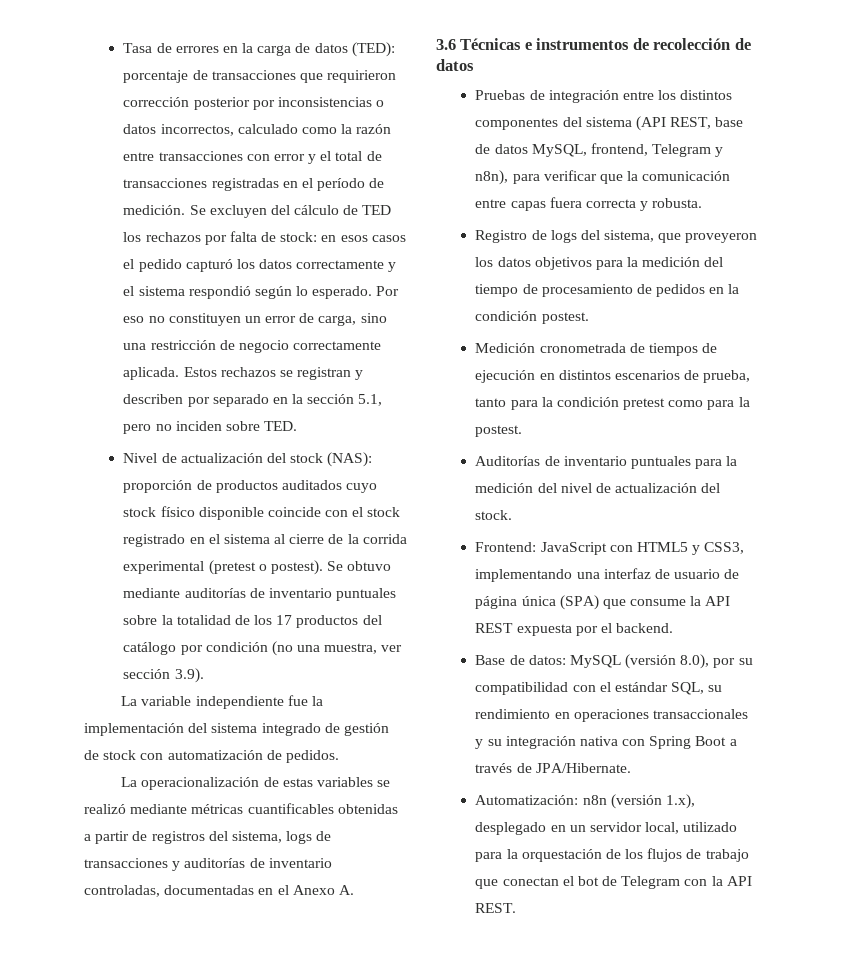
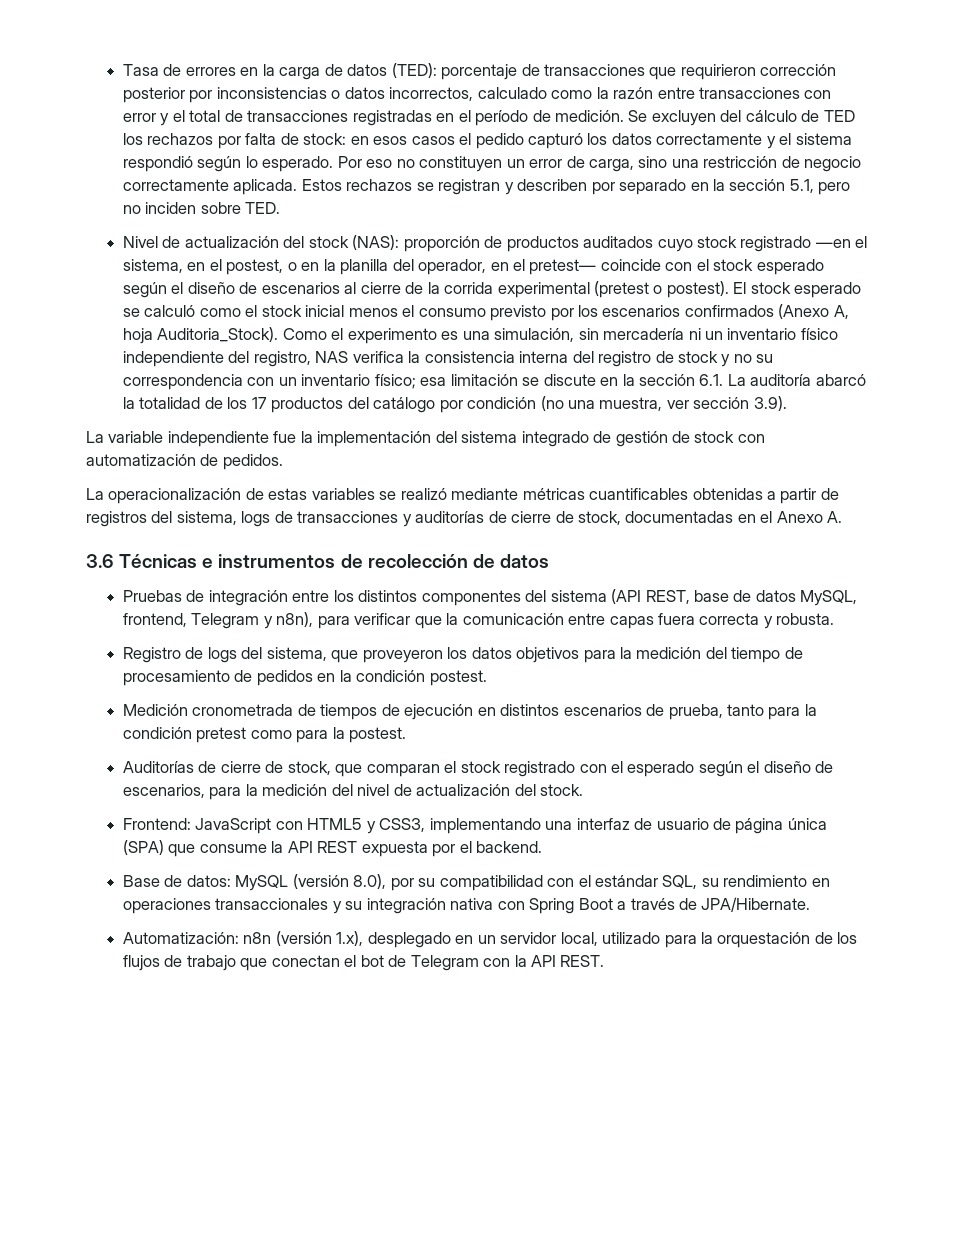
- Nivel de actualización del stock (NAS): proporción de productos auditados cuyo stock físico disponible coincide con el stock registrado en el sistema al cierre de la corrida experimental (pretest o postest).
+ Nivel de actualización del stock (NAS): proporción de productos auditados cuyo stock registrado —en el sistema, en el postest, o en la planilla del operador, en el pretest— coincide con el stock esperado según el diseño de escenarios al cierre de la corrida experimental (pretest o postest).
- Se obtuvo mediante auditorías de inventario puntuales sobre la totalidad de los 17 productos del catálogo por condición (no una muestra, ver sección 3.9).
+ El stock esperado se calculó como el stock inicial menos el consumo previsto por los escenarios confirmados (Anexo A, hoja Auditoria_Stock). Como el experimento es una simulación, sin mercadería ni un inventario físico independiente del registro, NAS verifica la consistencia interna del registro de stock y no su correspondencia con un inventario físico; esa limitación se discute en la sección 6.1. La auditoría abarcó la totalidad de los 17 productos del catálogo por condición (no una muestra, ver sección 3.9).
- La operacionalización de estas variables se realizó mediante métricas cuantificables obtenidas a partir de registros del sistema, logs de transacciones y auditorías de inventario controladas, documentadas en el Anexo A.
+ La operacionalización de estas variables se realizó mediante métricas cuantificables obtenidas a partir de registros del sistema, logs de transacciones y auditorías de cierre de stock, documentadas en el Anexo A.
- Auditorías de inventario puntuales para la medición del nivel de actualización del stock.
+ Auditorías de cierre de stock, que comparan el stock registrado con el esperado según el diseño de escenarios, para la medición del nivel de actualización del stock.

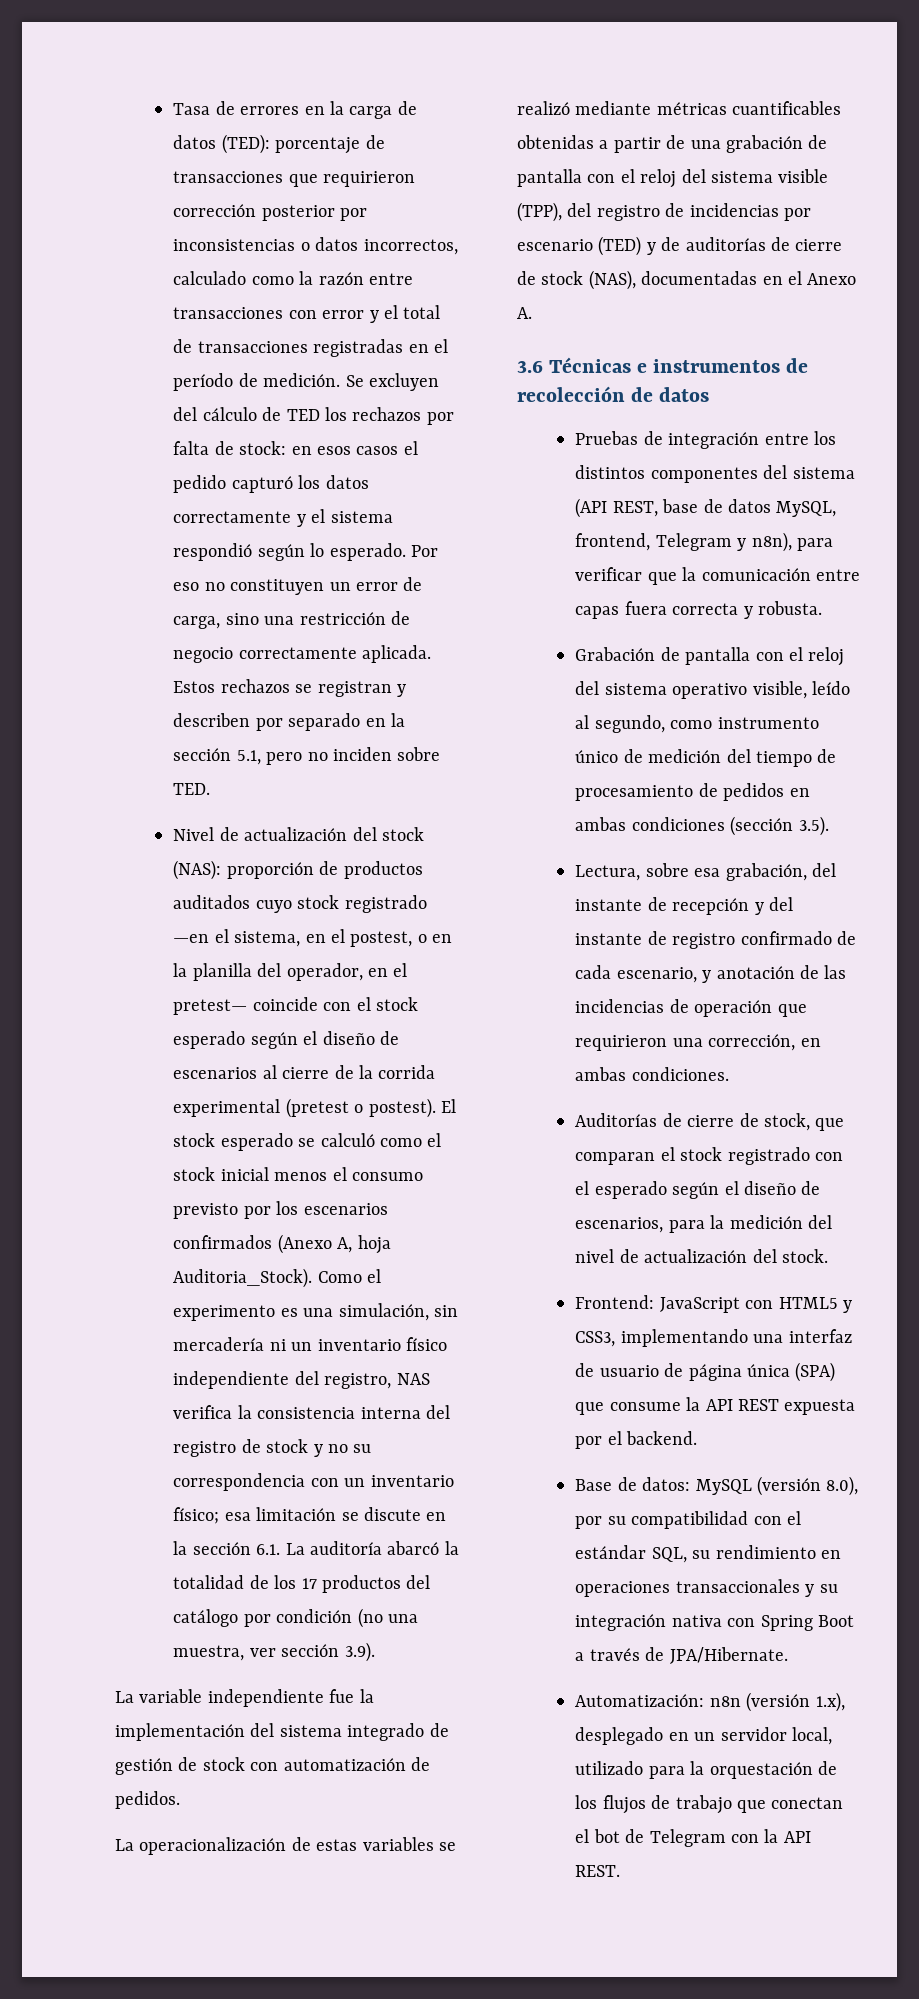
- La operacionalización de estas variables se realizó mediante métricas cuantificables obtenidas a partir de registros del sistema, logs de transacciones y auditorías de cierre de stock, documentadas en el Anexo A.
+ La operacionalización de estas variables se realizó mediante métricas cuantificables obtenidas a partir de una grabación de pantalla con el reloj del sistema visible (TPP), del registro de incidencias por escenario (TED) y de auditorías de cierre de stock (NAS), documentadas en el Anexo A.
- Registro de logs del sistema, que proveyeron los datos objetivos para la medición del tiempo de procesamiento de pedidos en la condición postest.
- Medición cronometrada de tiempos de ejecución en distintos escenarios de prueba, tanto para la condición pretest como para la postest.
+ Grabación de pantalla con el reloj del sistema operativo visible, leído al segundo, como instrumento único de medición del tiempo de procesamiento de pedidos en ambas condiciones (sección 3.5).
+ Lectura, sobre esa grabación, del instante de recepción y del instante de registro confirmado de cada escenario, y anotación de las incidencias de operación que requirieron una corrección, en ambas condiciones.

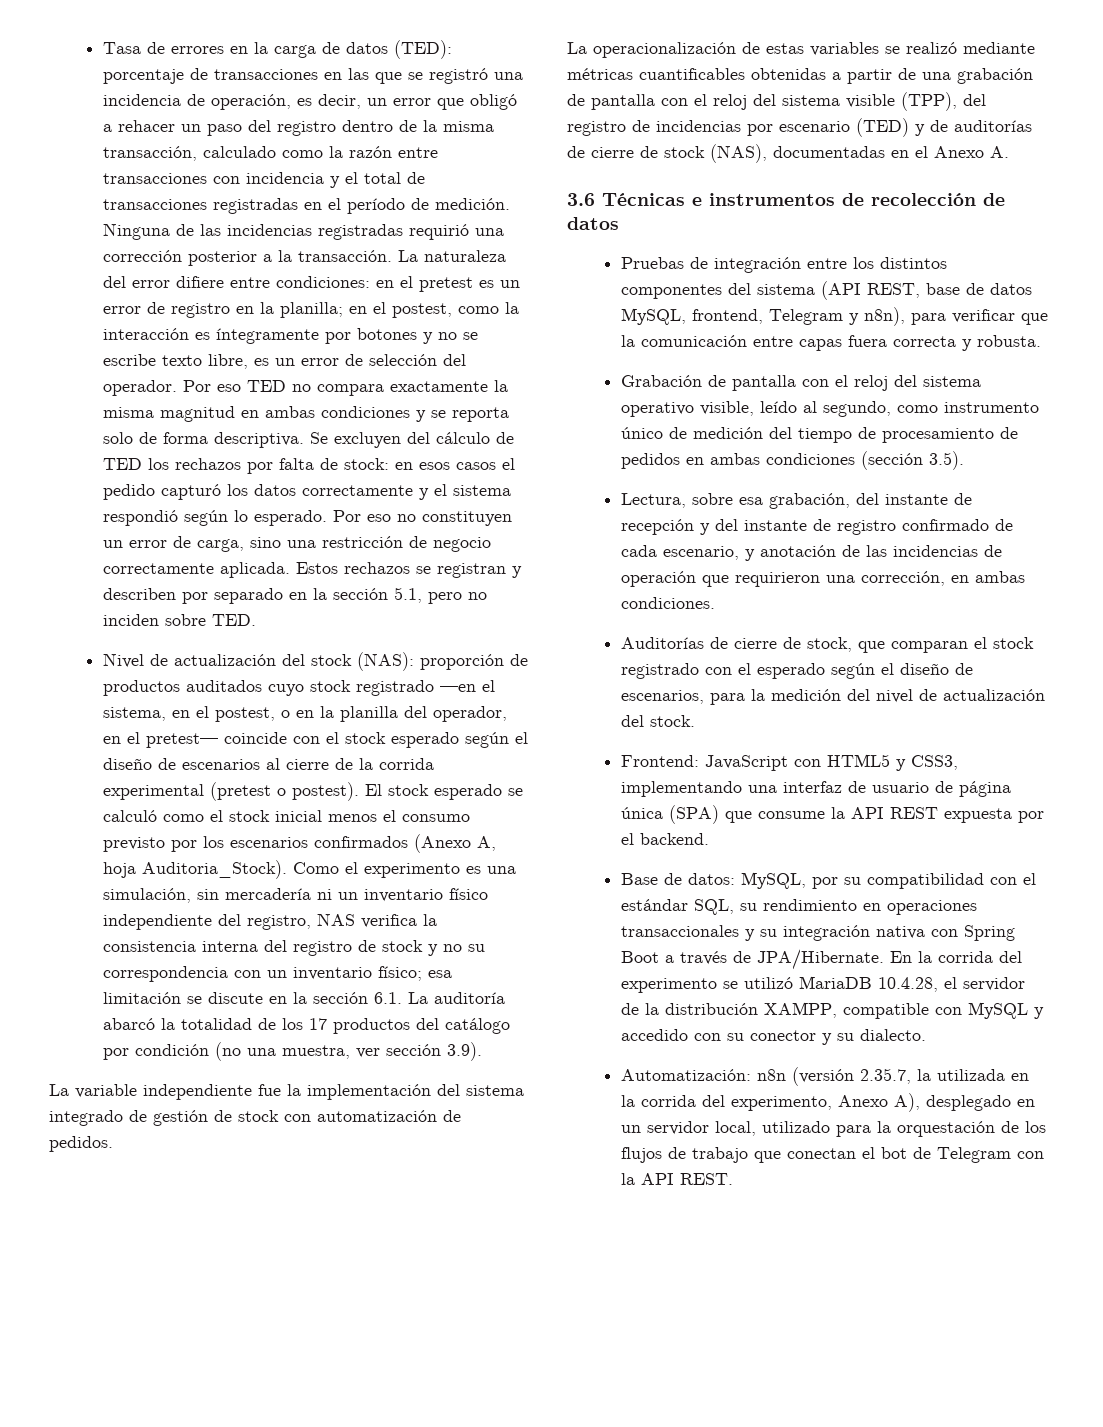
- Tasa de errores en la carga de datos (TED): porcentaje de transacciones que requirieron corrección posterior por inconsistencias o datos incorrectos, calculado como la razón entre transacciones con error y el total de transacciones registradas en el período de medición.
+ Tasa de errores en la carga de datos (TED): porcentaje de transacciones en las que se registró una incidencia de operación, es decir, un error que obligó a rehacer un paso del registro dentro de la misma transacción, calculado como la razón entre transacciones con incidencia y el total de transacciones registradas en el período de medición.
+ Ninguna de las incidencias registradas requirió una corrección posterior a la transacción. La naturaleza del error difiere entre condiciones: en el pretest es un error de registro en la planilla; en el postest, como la interacción es íntegramente por botones y no se escribe texto libre, es un error de selección del operador. Por eso TED no compara exactamente la misma magnitud en ambas condiciones y se reporta solo de forma descriptiva.
- Base de datos: MySQL (versión 8.0), por su compatibilidad con el estándar SQL, su rendimiento en operaciones transaccionales y su integración nativa con Spring Boot a través de JPA/Hibernate.
- Automatización: n8n (versión 1.x), desplegado en un servidor local, utilizado para la orquestación de los flujos de trabajo que conectan el bot de Telegram con la API REST.
+ Base de datos: MySQL, por su compatibilidad con el estándar SQL, su rendimiento en operaciones transaccionales y su integración nativa con Spring Boot a través de JPA/Hibernate. En la corrida del experimento se utilizó MariaDB 10.4.28, el servidor de la distribución XAMPP, compatible con MySQL y accedido con su conector y su dialecto.
+ Automatización: n8n (versión 2.35.7, la utilizada en la corrida del experimento, Anexo A), desplegado en un servidor local, utilizado para la orquestación de los flujos de trabajo que conectan el bot de Telegram con la API REST.

